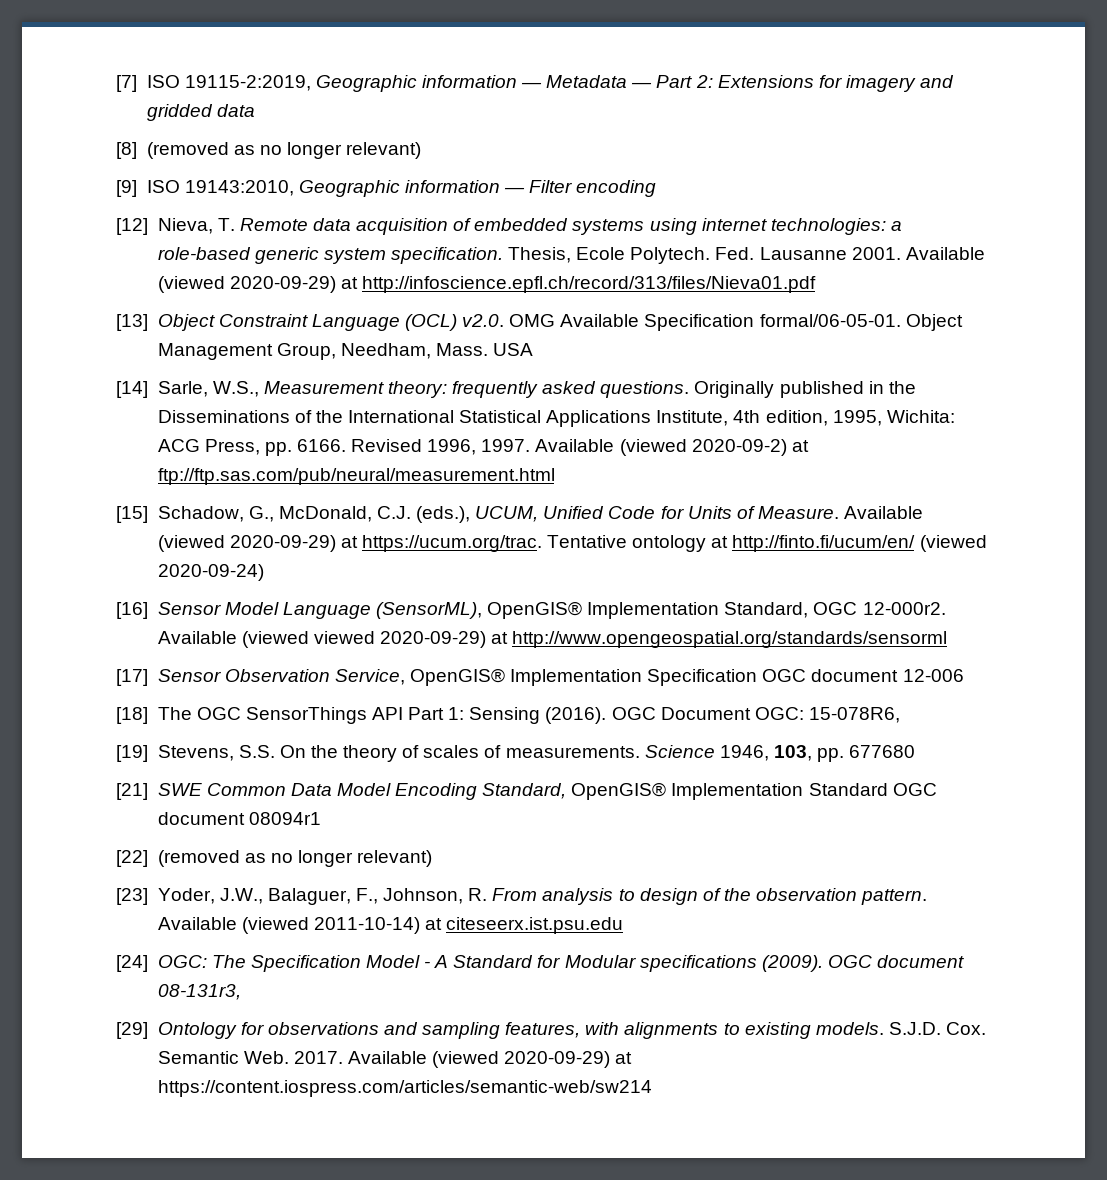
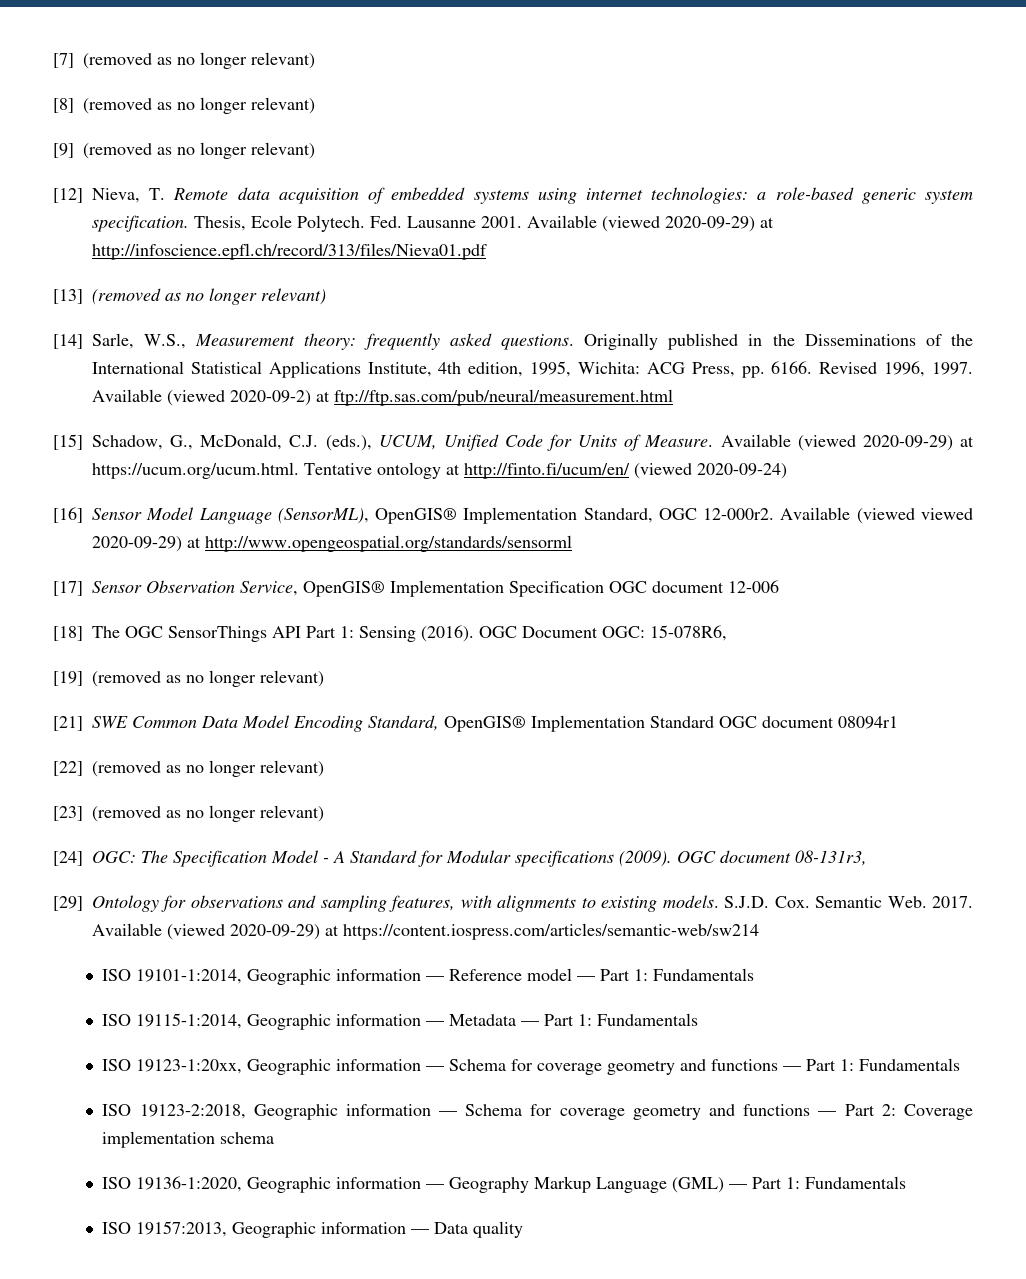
- [7] ISO 19115-2:2019, Geographic information — Metadata — Part 2: Extensions for imagery and gridded data
+ [7] (removed as no longer relevant)
- [9] ISO 19143:2010, Geographic information — Filter encoding
+ [9] (removed as no longer relevant)
- [13] Object Constraint Language (OCL) v2.0. OMG Available Specification formal/06-05-01. Object Management Group, Needham, Mass. USA
+ [13] (removed as no longer relevant)
- Available (viewed 2020-09-29) at https://ucum.org/trac. Tentative ontology at http://finto.fi/ucum/en/ (viewed 2020-09-24)
+ Available (viewed 2020-09-29) at https://ucum.org/ucum.html. Tentative ontology at http://finto.fi/ucum/en/ (viewed 2020-09-24)
- [19] Stevens, S.S. On the theory of scales of measurements. Science 1946, 103, pp. 677680
+ [19] (removed as no longer relevant)
- [23] Yoder, J.W., Balaguer, F., Johnson, R. From analysis to design of the observation pattern. Available (viewed 2011-10-14) at citeseerx.ist.psu.edu
+ [23] (removed as no longer relevant)
+ ISO 19101-1:2014, Geographic information — Reference model — Part 1: Fundamentals
+ ISO 19115-1:2014, Geographic information — Metadata — Part 1: Fundamentals
+ ISO 19123-1:20xx, Geographic information — Schema for coverage geometry and functions — Part 1: Fundamentals
+ ISO 19123-2:2018, Geographic information — Schema for coverage geometry and functions — Part 2: Coverage implementation schema
+ ISO 19136-1:2020, Geographic information — Geography Markup Language (GML) — Part 1: Fundamentals
+ ISO 19157:2013, Geographic information — Data quality

